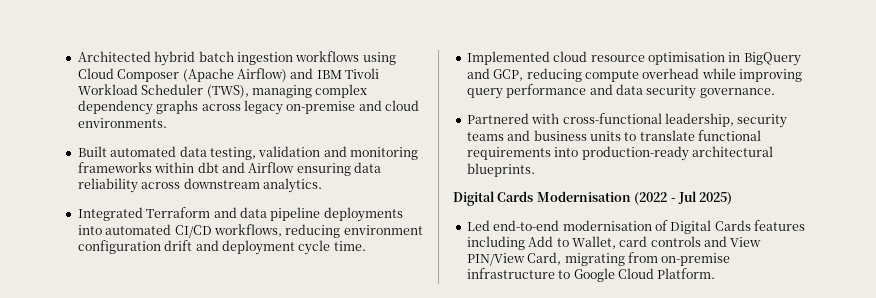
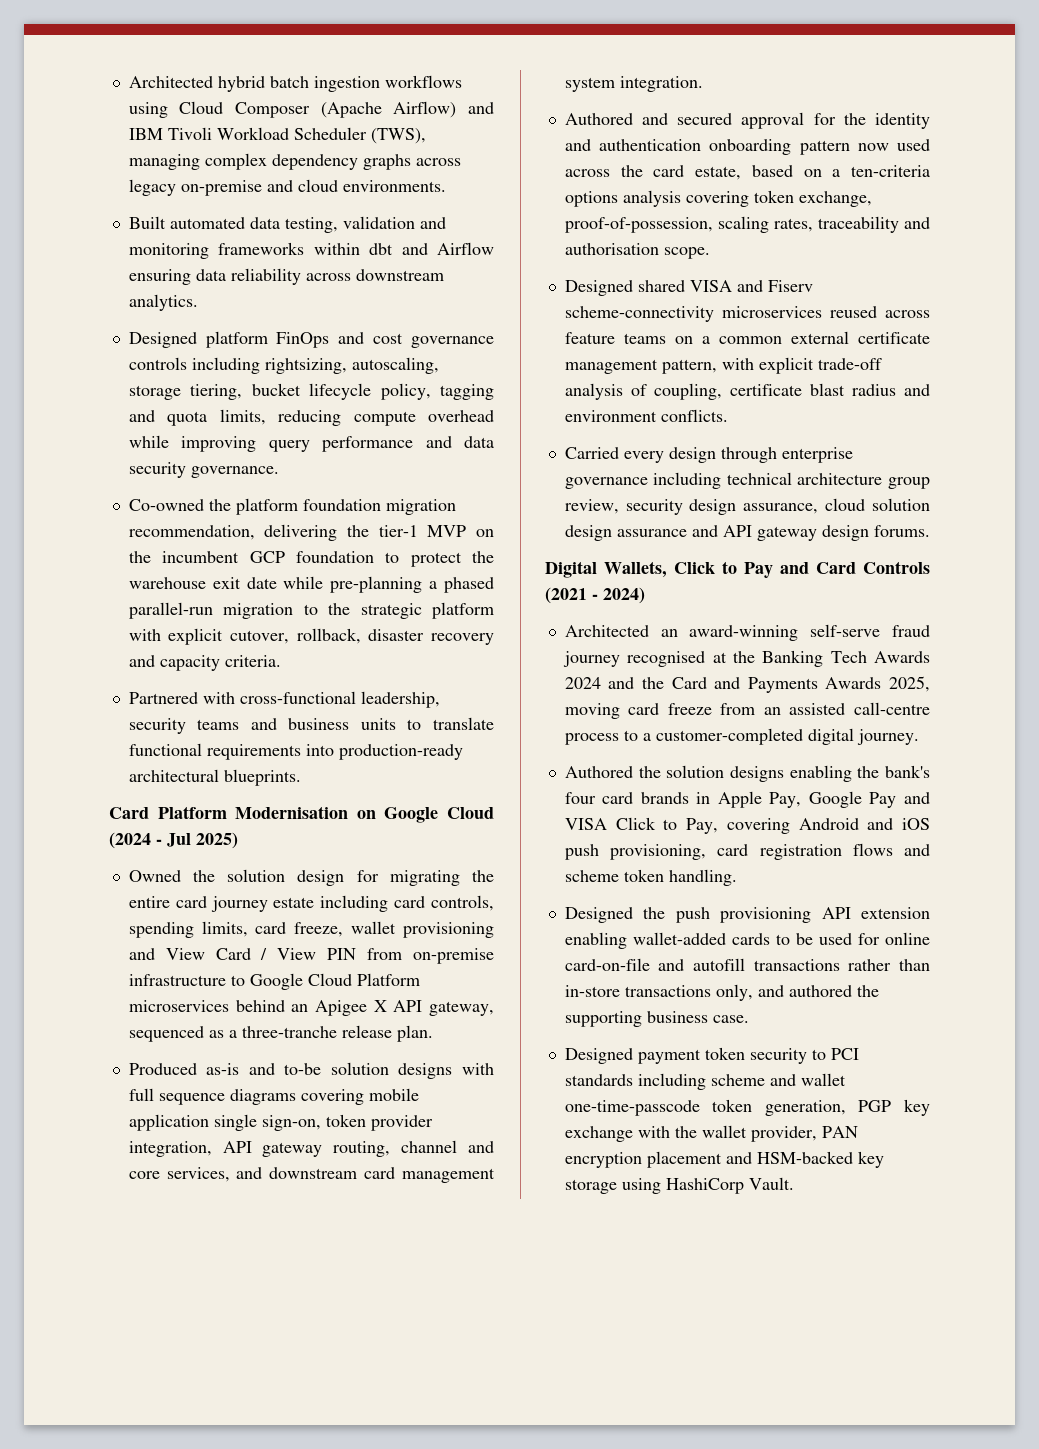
- Integrated Terraform and data pipeline deployments into automated CI/CD workflows, reducing environment configuration drift and deployment cycle time.
- Implemented cloud resource optimisation in BigQuery and GCP, reducing compute overhead while improving query performance and data security governance.
+ Designed platform FinOps and cost governance controls including rightsizing, autoscaling, storage tiering, bucket lifecycle policy, tagging and quota limits, reducing compute overhead while improving query performance and data security governance.
+ Co-owned the platform foundation migration recommendation, delivering the tier-1 MVP on the incumbent GCP foundation to protect the warehouse exit date while pre-planning a phased parallel-run migration to the strategic platform with explicit cutover, rollback, disaster recovery and capacity criteria.
- Digital Cards Modernisation (2022 - Jul 2025)
- Led end-to-end modernisation of Digital Cards features including Add to Wallet, card controls and View PIN/View Card, migrating from on-premise infrastructure to Google Cloud Platform.
+ Card Platform Modernisation on Google Cloud (2024 - Jul 2025)
+ Owned the solution design for migrating the entire card journey estate including card controls, spending limits, card freeze, wallet provisioning and View Card / View PIN from on-premise infrastructure to Google Cloud Platform microservices behind an Apigee X API gateway, sequenced as a three-tranche release plan.
+ Produced as-is and to-be solution designs with full sequence diagrams covering mobile application single sign-on, token provider integration, API gateway routing, channel and core services, and downstream card management system integration.
+ Authored and secured approval for the identity and authentication onboarding pattern now used across the card estate, based on a ten-criteria options analysis covering token exchange, proof-of-possession, scaling rates, traceability and authorisation scope.
+ Designed shared VISA and Fiserv scheme-connectivity microservices reused across feature teams on a common external certificate management pattern, with explicit trade-off analysis of coupling, certificate blast radius and environment conflicts.
+ Carried every design through enterprise governance including technical architecture group review, security design assurance, cloud solution design assurance and API gateway design forums.
+ Digital Wallets, Click to Pay and Card Controls (2021 - 2024)
+ Architected an award-winning self-serve fraud journey recognised at the Banking Tech Awards 2024 and the Card and Payments Awards 2025, moving card freeze from an assisted call-centre process to a customer-completed digital journey.
+ Authored the solution designs enabling the bank's four card brands in Apple Pay, Google Pay and VISA Click to Pay, covering Android and iOS push provisioning, card registration flows and scheme token handling.
+ Designed the push provisioning API extension enabling wallet-added cards to be used for online card-on-file and autofill transactions rather than in-store transactions only, and authored the supporting business case.
+ Designed payment token security to PCI standards including scheme and wallet one-time-passcode token generation, PGP key exchange with the wallet provider, PAN encryption placement and HSM-backed key storage using HashiCorp Vault.

